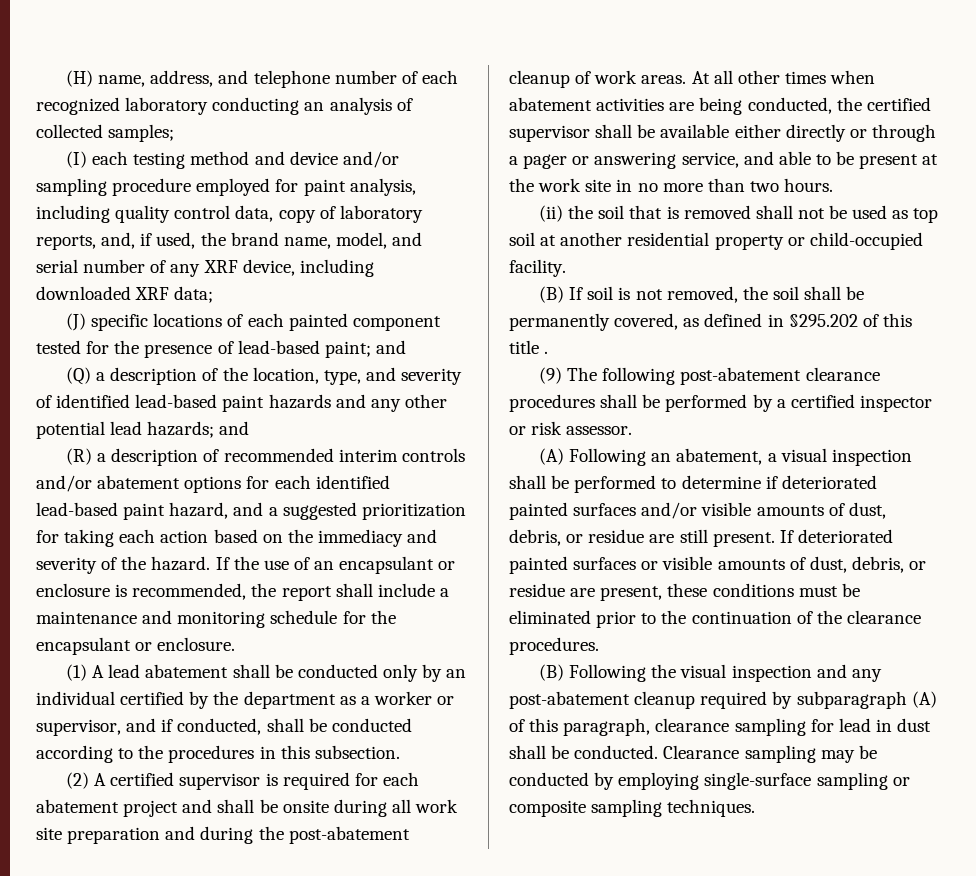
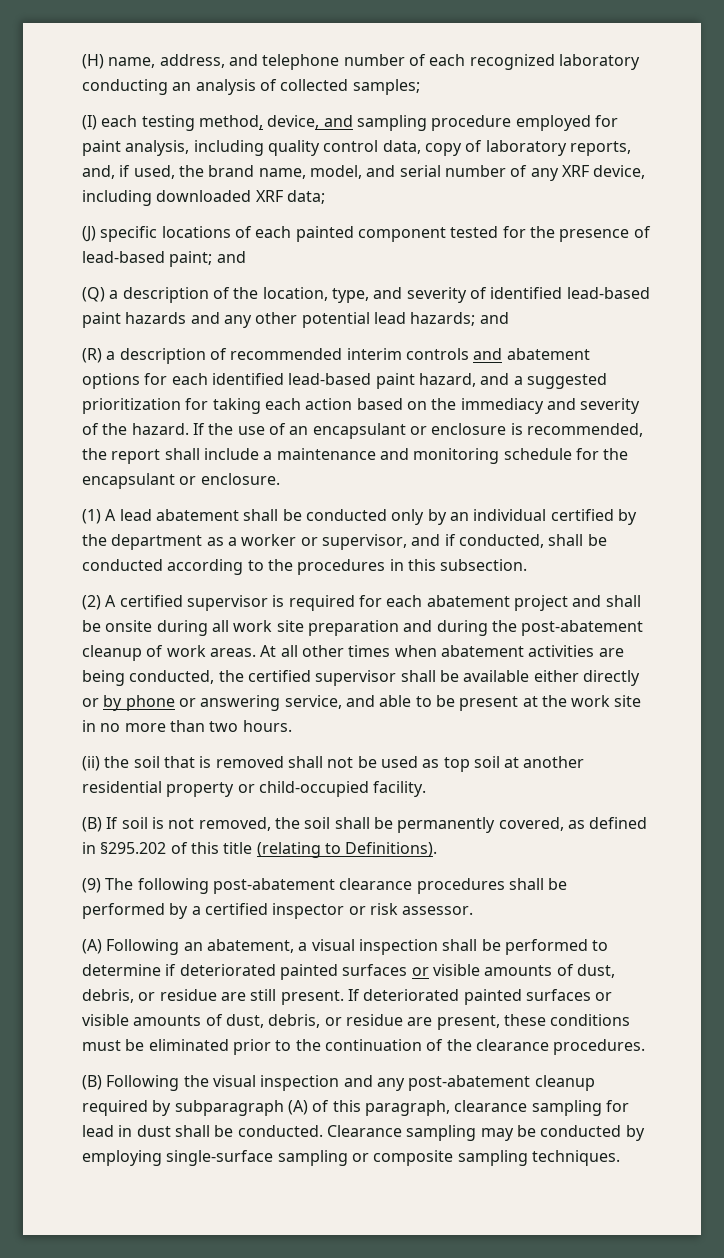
- (I) each testing method and device and/or sampling procedure employed for paint analysis, including quality control data, copy of laboratory reports, and, if used, the brand name, model, and serial number of any XRF device, including downloaded XRF data;
+ (I) each testing method, device, and sampling procedure employed for paint analysis, including quality control data, copy of laboratory reports, and, if used, the brand name, model, and serial number of any XRF device, including downloaded XRF data;
- (R) a description of recommended interim controls and/or abatement options for each identified lead-based paint hazard, and a suggested prioritization for taking each action based on the immediacy and severity of the hazard.
+ (R) a description of recommended interim controls and abatement options for each identified lead-based paint hazard, and a suggested prioritization for taking each action based on the immediacy and severity of the hazard.
- At all other times when abatement activities are being conducted, the certified supervisor shall be available either directly or through a pager or answering service, and able to be present at the work site in no more than two hours.
+ At all other times when abatement activities are being conducted, the certified supervisor shall be available either directly or by phone or answering service, and able to be present at the work site in no more than two hours.
- (B) If soil is not removed, the soil shall be permanently covered, as defined in §295.202 of this title .
+ (B) If soil is not removed, the soil shall be permanently covered, as defined in §295.202 of this title (relating to Definitions).
- (A) Following an abatement, a visual inspection shall be performed to determine if deteriorated painted surfaces and/or visible amounts of dust, debris, or residue are still present.
+ (A) Following an abatement, a visual inspection shall be performed to determine if deteriorated painted surfaces or visible amounts of dust, debris, or residue are still present.

